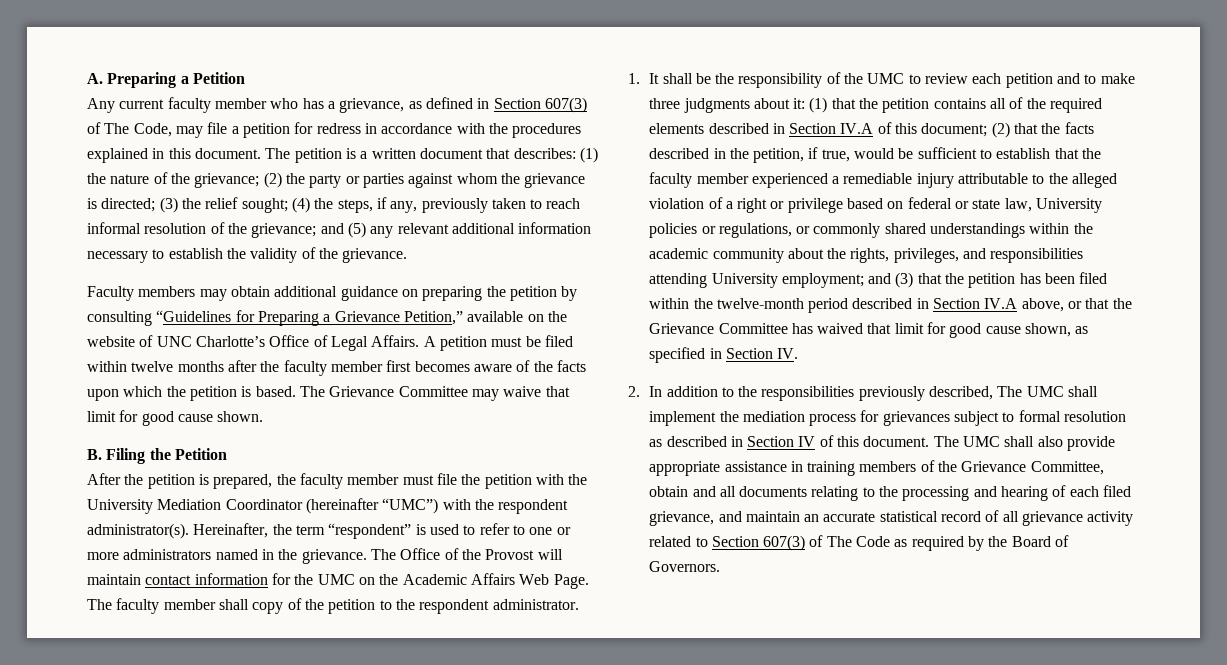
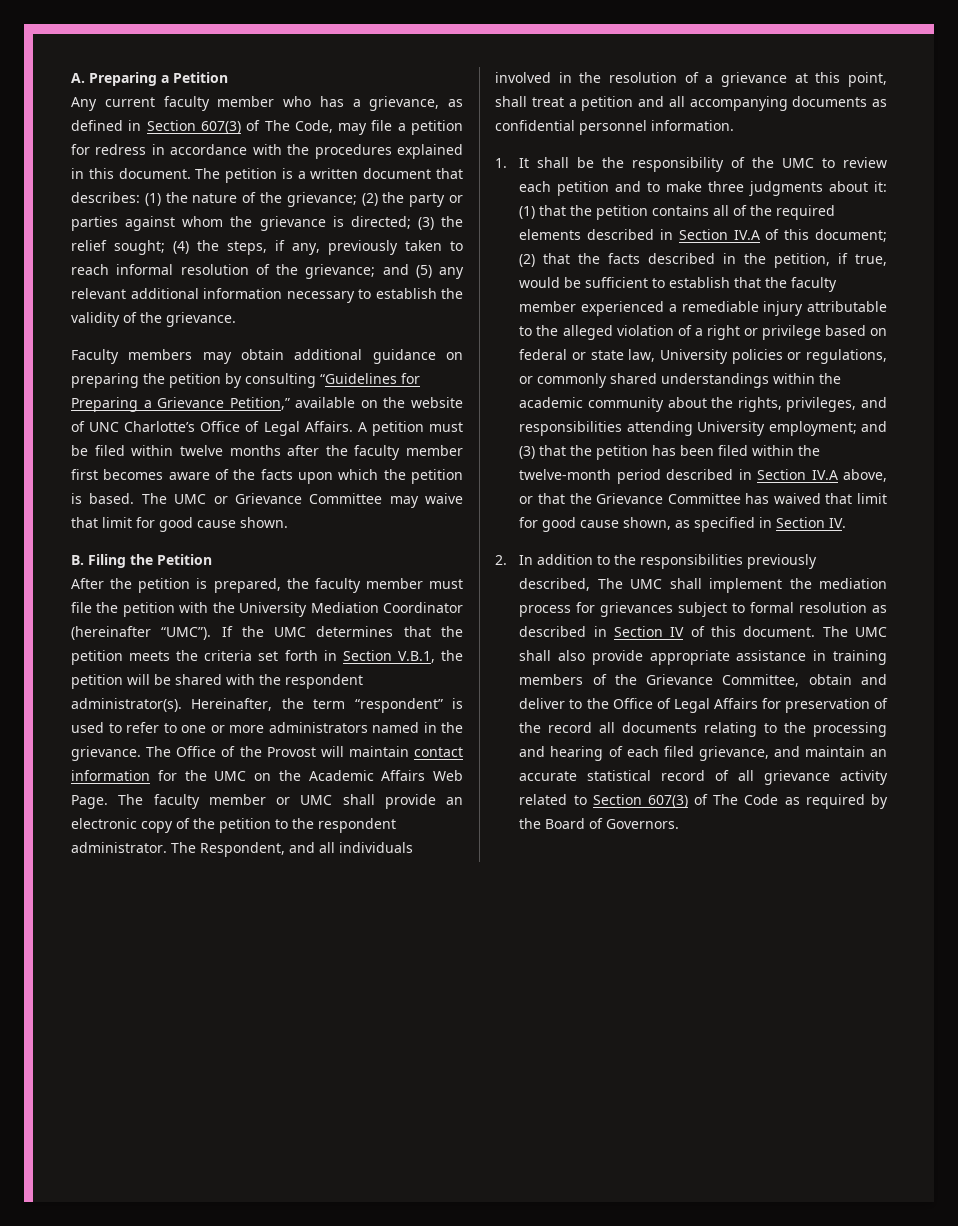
- The Grievance Committee may waive that limit for good cause shown.
+ The UMC or Grievance Committee may waive that limit for good cause shown.
- After the petition is prepared, the faculty member must file the petition with the University Mediation Coordinator (hereinafter “UMC”) with the respondent administrator(s).
+ After the petition is prepared, the faculty member must file the petition with the University Mediation Coordinator (hereinafter “UMC”). If the UMC determines that the petition meets the criteria set forth in Section V.B.1, the petition will be shared with the respondent administrator(s).
- The faculty member shall copy of the petition to the respondent administrator.
+ The faculty member or UMC shall provide an electronic copy of the petition to the respondent administrator. The Respondent, and all individuals involved in the resolution of a grievance at this point, shall treat a petition and all accompanying documents as confidential personnel information.
- The UMC shall also provide appropriate assistance in training members of the Grievance Committee, obtain and all documents relating to the processing and hearing of each filed grievance, and maintain an accurate statistical record of all grievance activity related to Section 607(3) of The Code as required by the Board of Governors.
+ The UMC shall also provide appropriate assistance in training members of the Grievance Committee, obtain and deliver to the Office of Legal Affairs for preservation of the record all documents relating to the processing and hearing of each filed grievance, and maintain an accurate statistical record of all grievance activity related to Section 607(3) of The Code as required by the Board of Governors.

